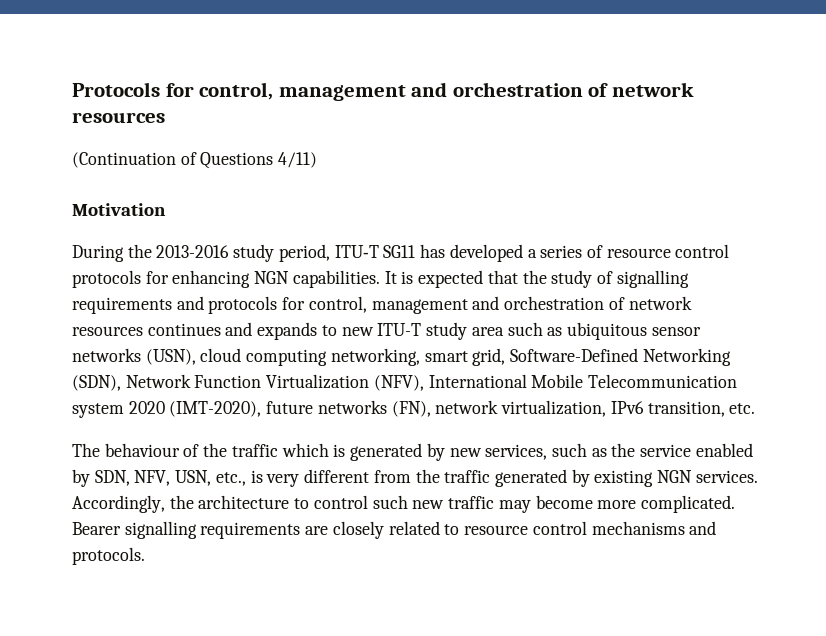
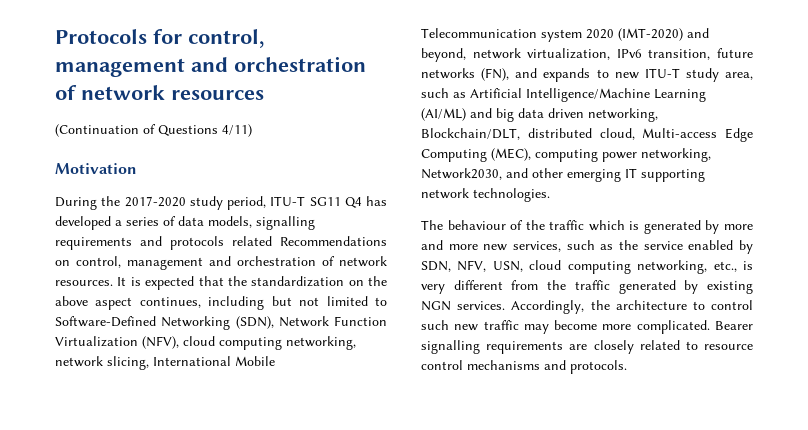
- During the 2013-2016 study period, ITU‑T SG11 has developed a series of resource control protocols for enhancing NGN capabilities. It is expected that the study of signalling requirements and protocols for control, management and orchestration of network resources continues and expands to new ITU-T study area such as ubiquitous sensor networks (USN), cloud computing networking, smart grid, Software-Defined Networking (SDN), Network Function Virtualization (NFV), International Mobile Telecommunication system 2020 (IMT-2020), future networks (FN), network virtualization, IPv6 transition, etc.
+ During the 2017-2020 study period, ITU‑T SG11 Q4 has developed a series of data models, signalling requirements and protocols related Recommendations on control, management and orchestration of network resources. It is expected that the standardization on the above aspect continues, including but not limited to Software-Defined Networking (SDN), Network Function Virtualization (NFV), cloud computing networking, network slicing, International Mobile Telecommunication system 2020 (IMT-2020) and beyond, network virtualization, IPv6 transition, future networks (FN), and expands to new ITU-T study area, such as Artificial Intelligence/Machine Learning (AI/ML) and big data driven networking, Blockchain/DLT, distributed cloud, Multi-access Edge Computing (MEC), computing power networking, Network2030, and other emerging IT supporting network technologies.
- The behaviour of the traffic which is generated by new services, such as the service enabled by SDN, NFV, USN, etc., is very different from the traffic generated by existing NGN services.
+ The behaviour of the traffic which is generated by more and more new services, such as the service enabled by SDN, NFV, USN, cloud computing networking, etc., is very different from the traffic generated by existing NGN services.

